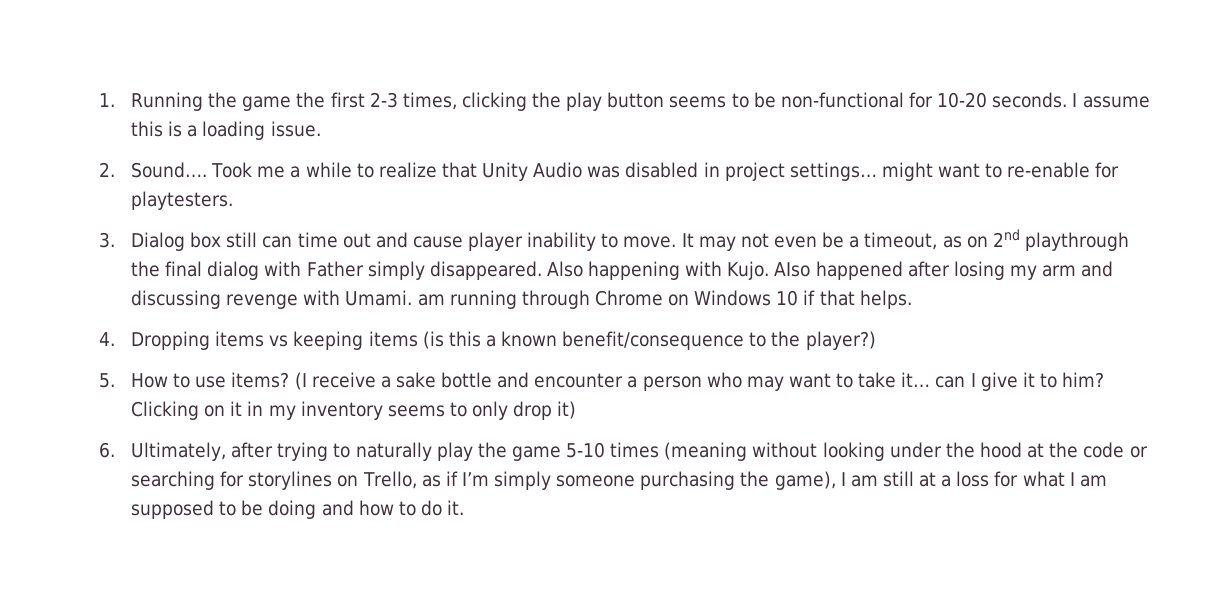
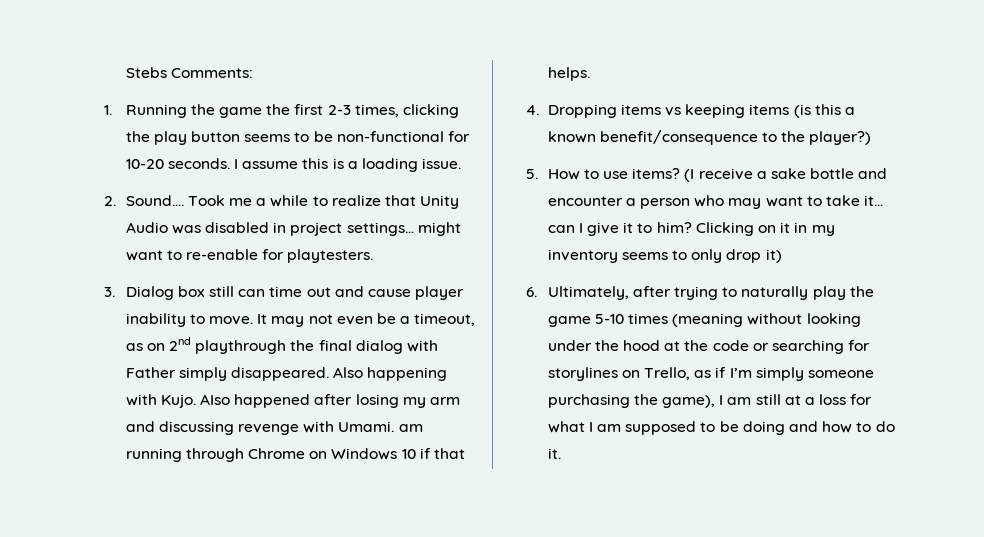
+ Stebs Comments:

